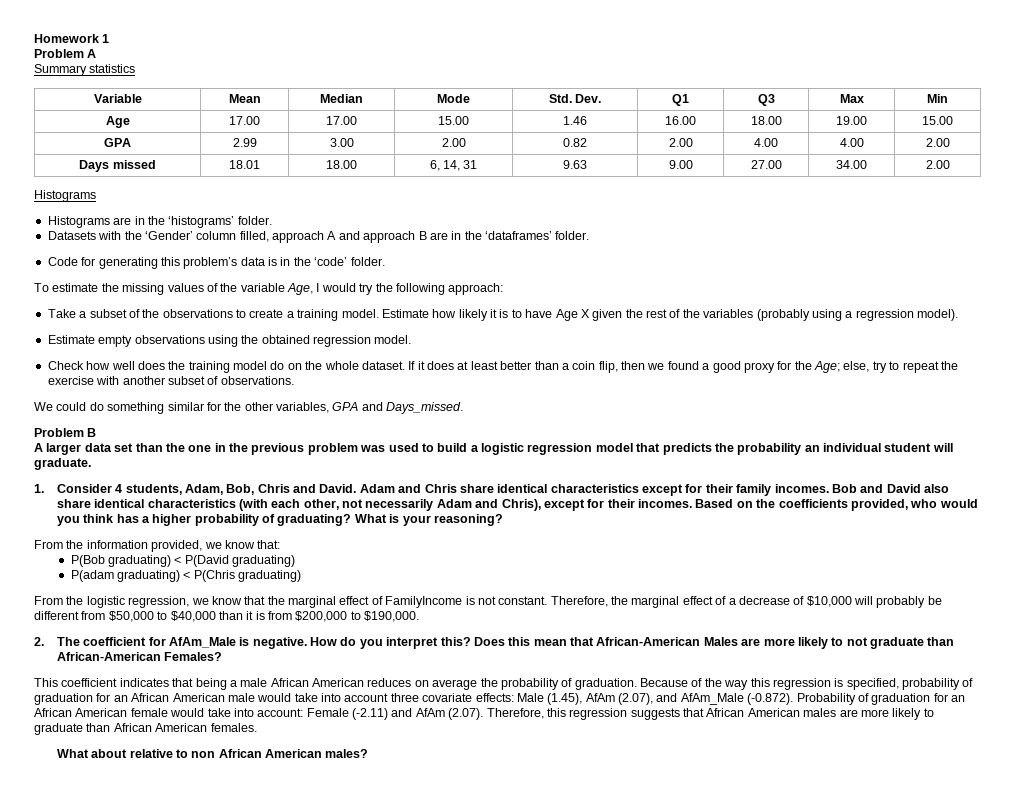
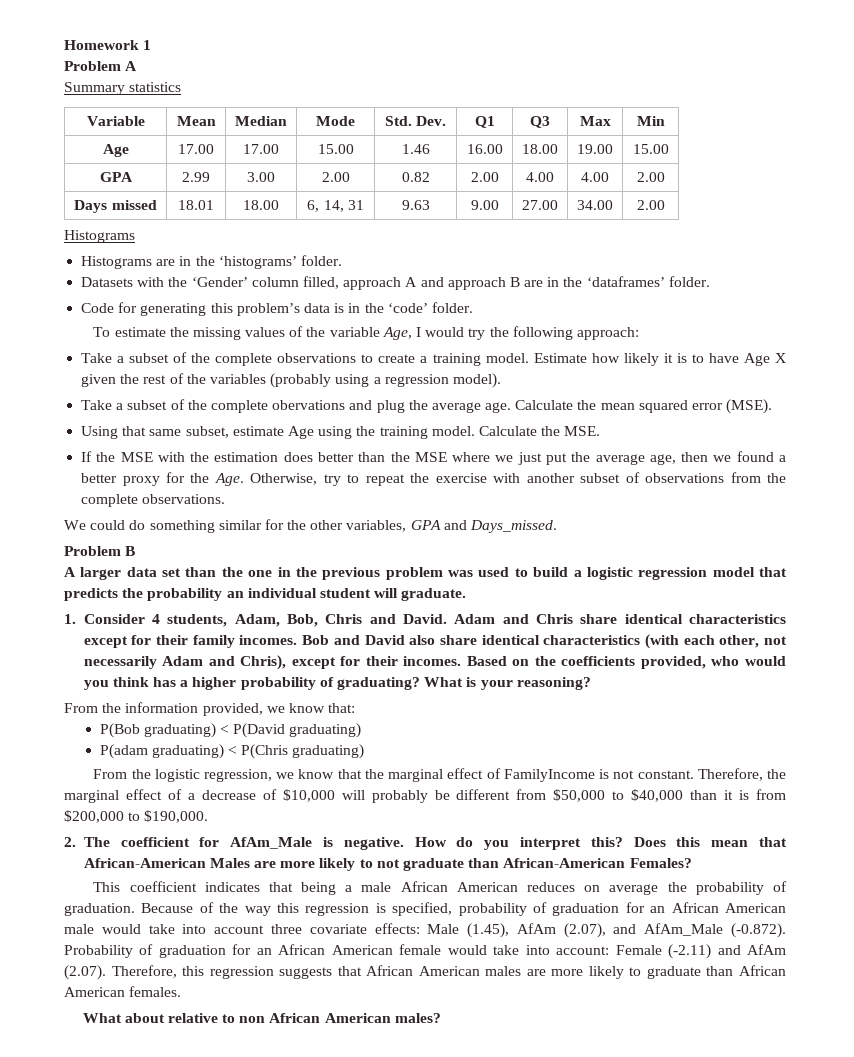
- Take a subset of the observations to create a training model.
+ Take a subset of the complete observations to create a training model.
- Estimate empty observations using the obtained regression model.
- Check how well does the training model do on the whole dataset. If it does at least better than a coin flip, then we found a good proxy for the Age; else, try to repeat the exercise with another subset of observations.
+ Take a subset of the complete obervations and plug the average age. Calculate the mean squared error (MSE).
+ Using that same subset, estimate Age using the training model. Calculate the MSE.
+ If the MSE with the estimation does better than the MSE where we just put the average age, then we found a better proxy for the Age. Otherwise, try to repeat the exercise with another subset of observations from the complete observations.

